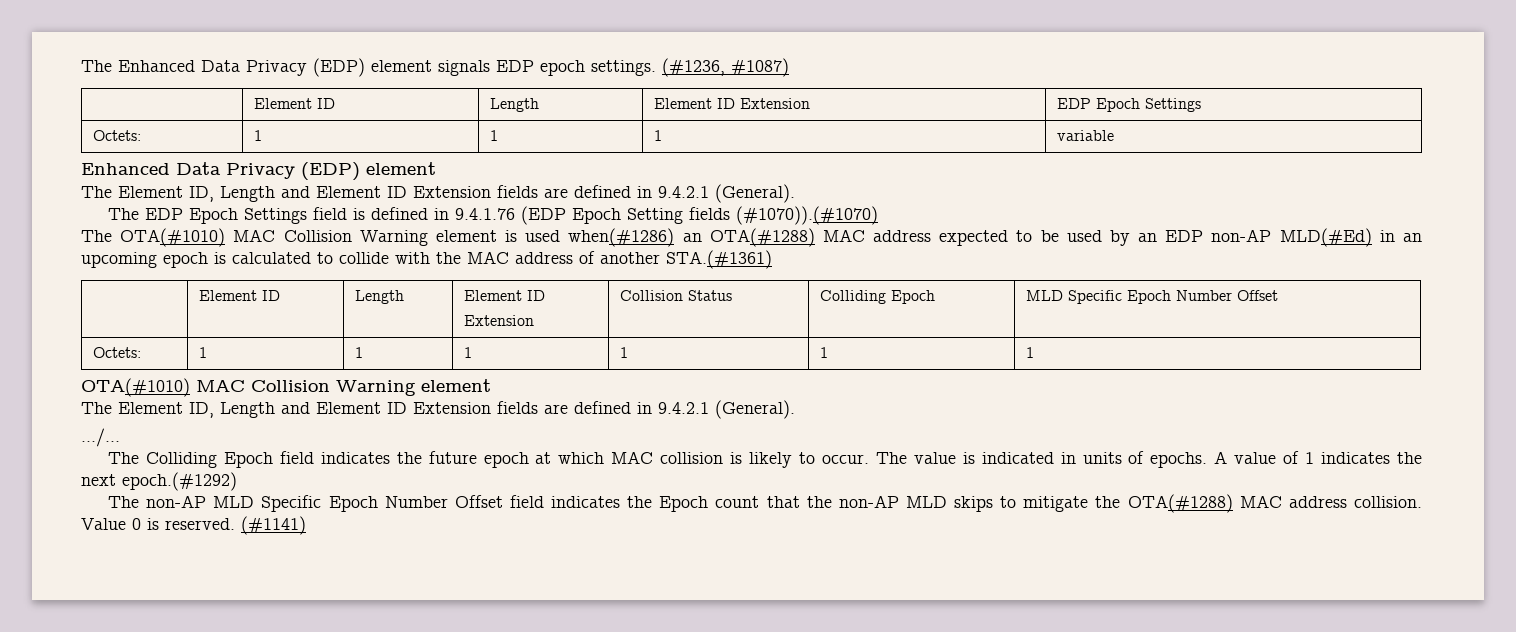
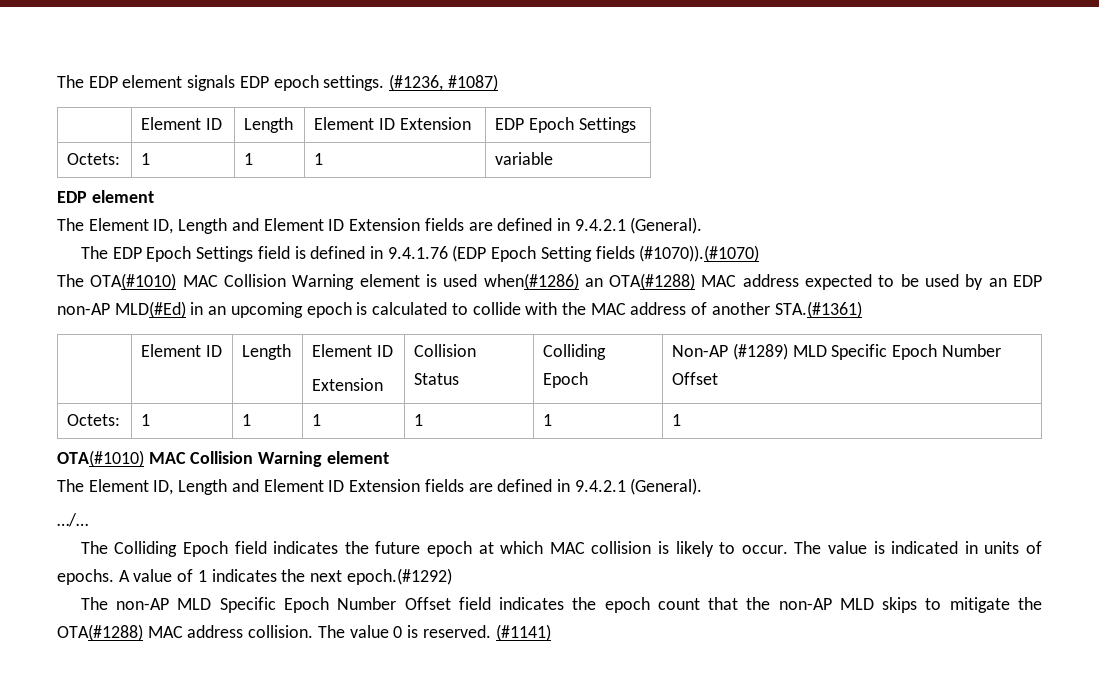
- The Enhanced Data Privacy (EDP) element signals EDP epoch settings.
+ The EDP element signals EDP epoch settings.
  Octets: | 1 | 1 | 1 | variable
- Enhanced Data Privacy (EDP) element
+ EDP element
  The OTA(#1010) MAC Collision Warning element is used when(#1286) an OTA(#1288) MAC address expected to be used by an EDP non-AP MLD(#Ed) in an upcoming epoch is calculated to collide with the MAC address of another STA.(#1361)
  | Element ID | Length | Element ID
- Extension | Collision Status | Colliding Epoch | MLD Specific Epoch Number Offset
+ Extension | Collision Status | Colliding Epoch | Non-AP (#1289) MLD Specific Epoch Number Offset
- The non-AP MLD Specific Epoch Number Offset field indicates the Epoch count that the non-AP MLD skips to mitigate the OTA(#1288) MAC address collision.
+ The non-AP MLD Specific Epoch Number Offset field indicates the epoch count that the non-AP MLD skips to mitigate the OTA(#1288) MAC address collision.
- Value 0 is reserved.
+ The value 0 is reserved.

